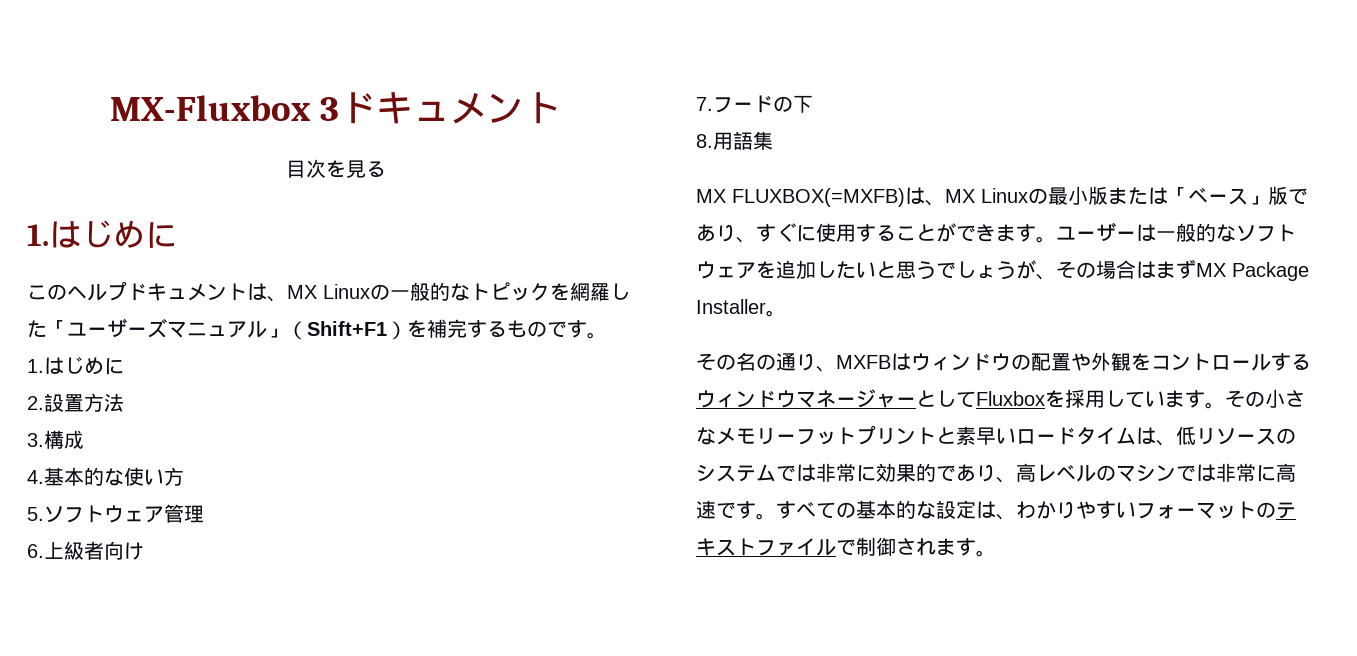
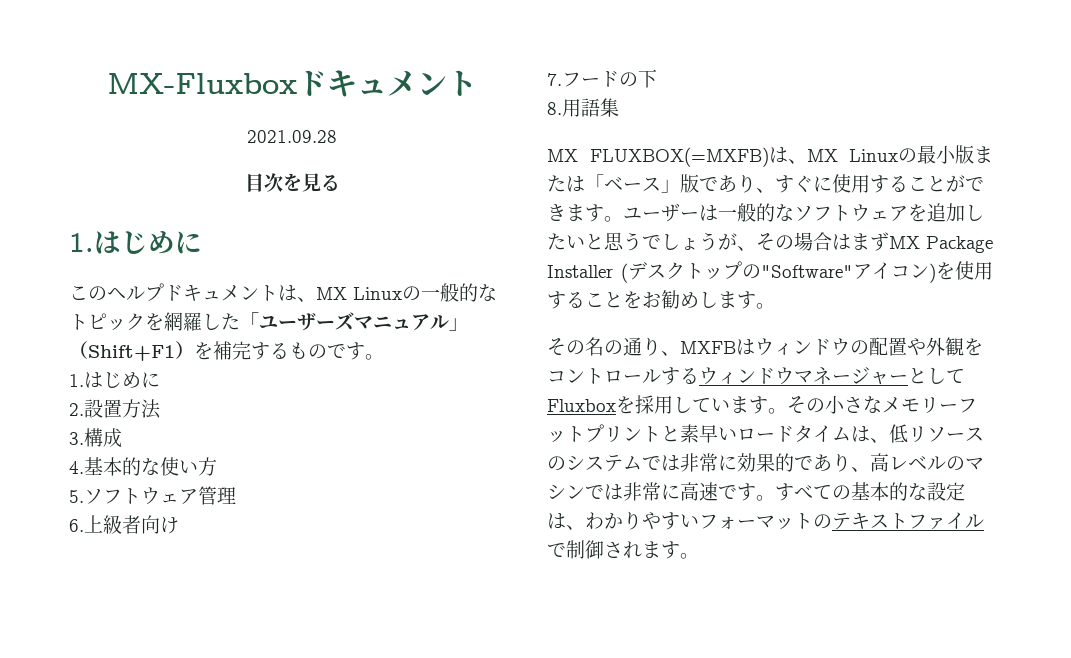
- MX-Fluxbox 3ドキュメント
+ MX-Fluxboxドキュメント
+ 2021.09.28
- ユーザーは一般的なソフトウェアを追加したいと思うでしょうが、その場合はまずMX Package Installer。
+ ユーザーは一般的なソフトウェアを追加したいと思うでしょうが、その場合はまずMX Package Installer (デスクトップの"Software"アイコン)を使用することをお勧めします。

